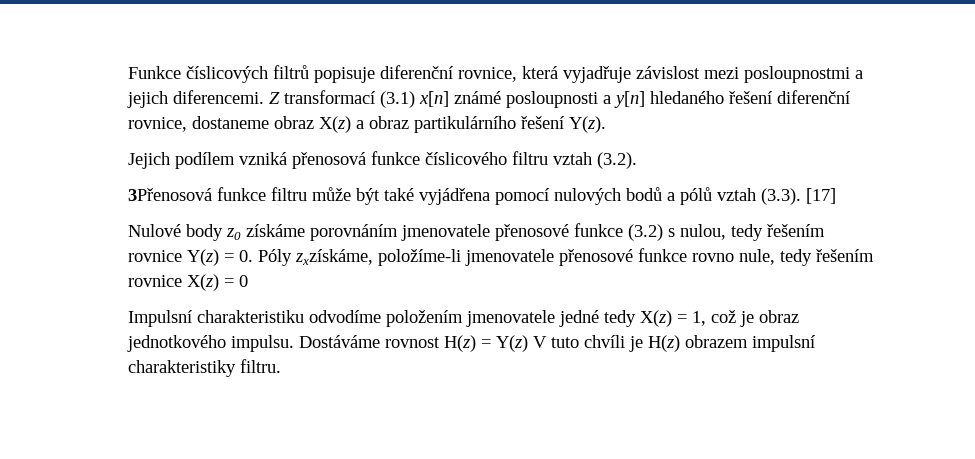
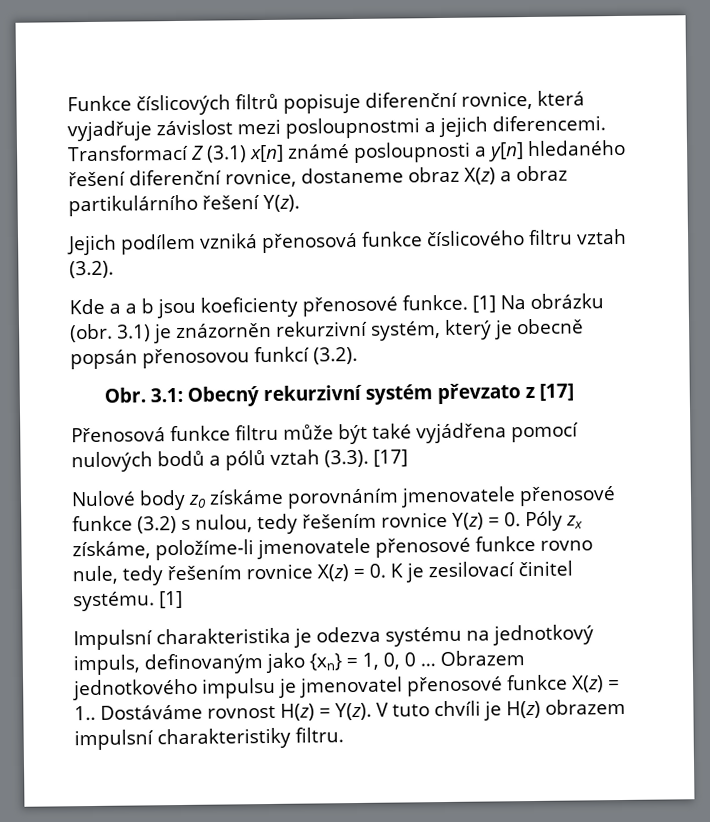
- Z transformací (3.1) x[n] známé posloupnosti a y[n] hledaného řešení diferenční rovnice, dostaneme obraz X(z) a obraz partikulárního řešení Y(z).
+ Transformací Z (3.1) x[n] známé posloupnosti a y[n] hledaného řešení diferenční rovnice, dostaneme obraz X(z) a obraz partikulárního řešení Y(z).
- 3Přenosová funkce filtru může být také vyjádřena pomocí nulových bodů a pólů vztah (3.3). [17]
+ Kde a a b jsou koeficienty přenosové funkce. [1] Na obrázku (obr. 3.1) je znázorněn rekurzivní systém, který je obecně popsán přenosovou funkcí (3.2).
+ Obr. 3.1: Obecný rekurzivní systém převzato z [17]
+ Přenosová funkce filtru může být také vyjádřena pomocí nulových bodů a pólů vztah (3.3). [17]
- Nulové body z0 získáme porovnáním jmenovatele přenosové funkce (3.2) s nulou, tedy řešením rovnice Y(z) = 0. Póly zxzískáme, položíme-li jmenovatele přenosové funkce rovno nule, tedy řešením rovnice X(z) = 0
- Impulsní charakteristiku odvodíme položením jmenovatele jedné tedy X(z) = 1, což je obraz jednotkového impulsu.
+ Nulové body z0 získáme porovnáním jmenovatele přenosové funkce (3.2) s nulou, tedy řešením rovnice Y(z) = 0. Póly zx získáme, položíme-li jmenovatele přenosové funkce rovno nule, tedy řešením rovnice X(z) = 0. K je zesilovací činitel systému. [1]
+ Impulsní charakteristika je odezva systému na jednotkový impuls, definovaným jako {xn} = 1, 0, 0 … Obrazem jednotkového impulsu je jmenovatel přenosové funkce X(z) = 1..
- Dostáváme rovnost H(z) = Y(z) V tuto chvíli je H(z) obrazem impulsní charakteristiky filtru.
+ Dostáváme rovnost H(z) = Y(z). V tuto chvíli je H(z) obrazem impulsní charakteristiky filtru.

